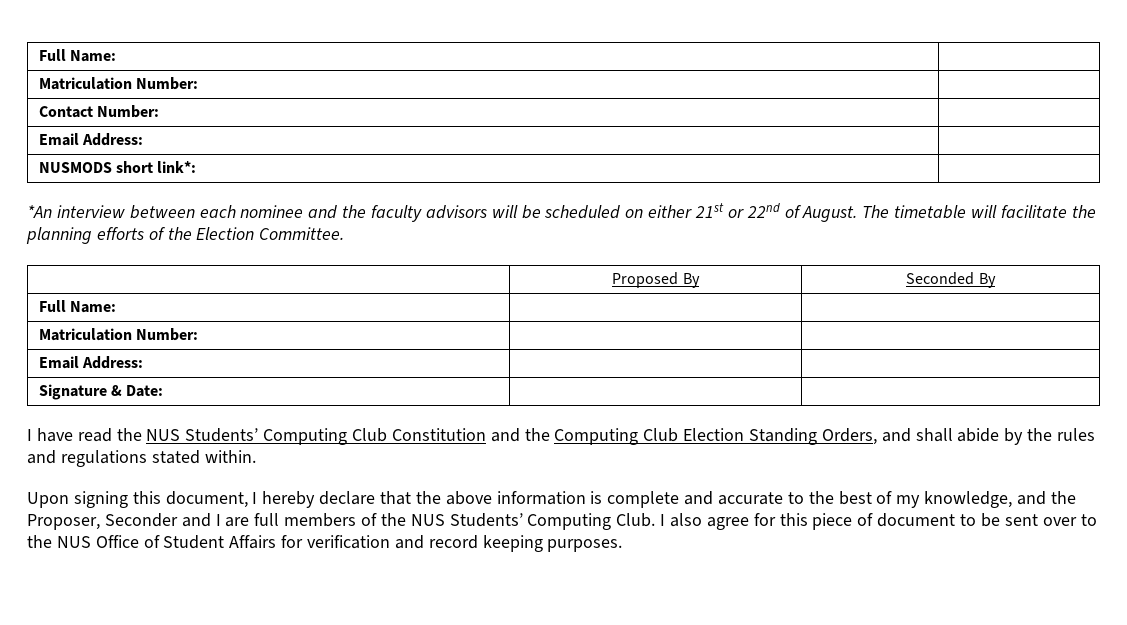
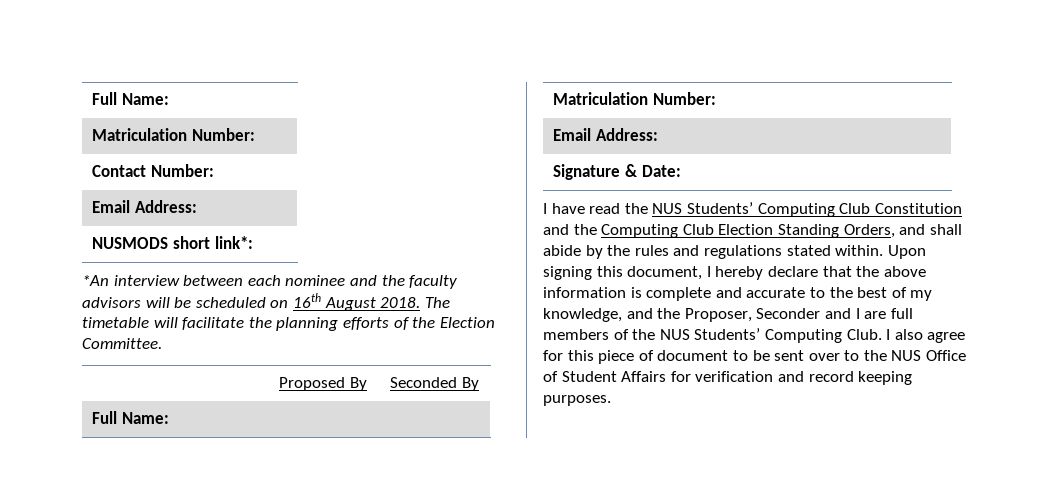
- *An interview between each nominee and the faculty advisors will be scheduled on either 21st or 22nd of August.
+ *An interview between each nominee and the faculty advisors will be scheduled on 16th August 2018.
- I have read the NUS Students’ Computing Club Constitution and the Computing Club Election Standing Orders, and shall abide by the rules and regulations stated within.
- Upon signing this document, I hereby declare that the above information is complete and accurate to the best of my knowledge, and the Proposer, Seconder and I are full members of the NUS Students’ Computing Club.
+ I have read the NUS Students’ Computing Club Constitution and the Computing Club Election Standing Orders, and shall abide by the rules and regulations stated within. Upon signing this document, I hereby declare that the above information is complete and accurate to the best of my knowledge, and the Proposer, Seconder and I are full members of the NUS Students’ Computing Club.

